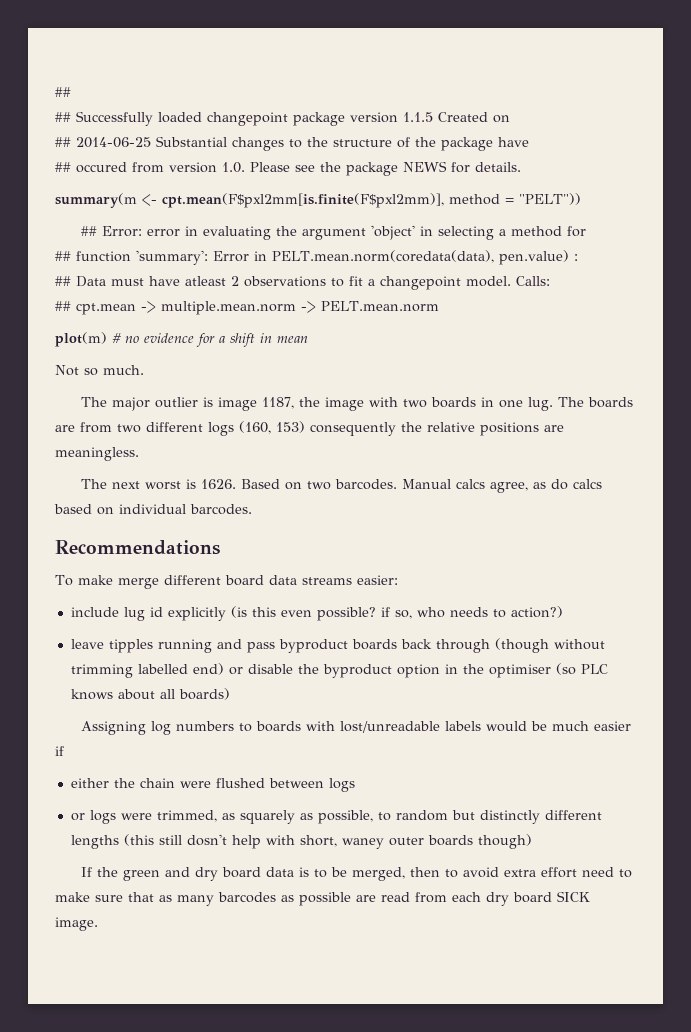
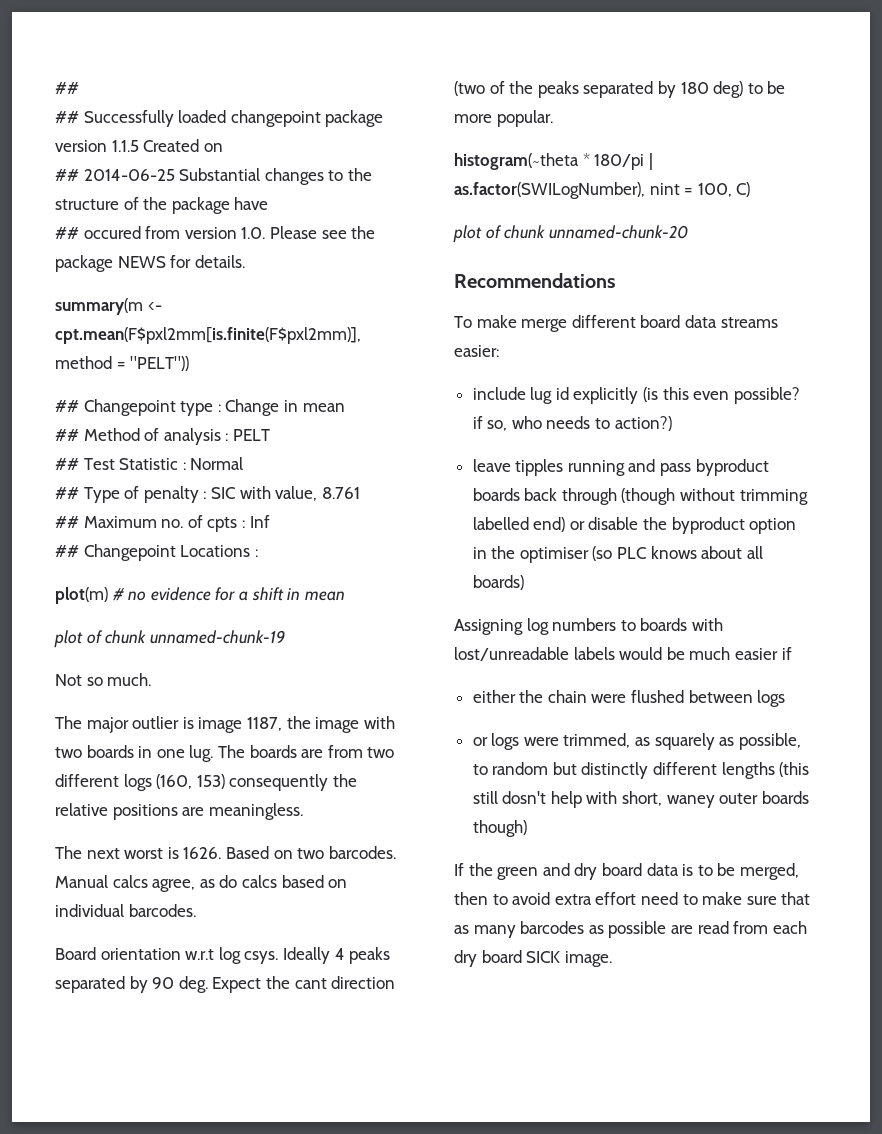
- ## Error: error in evaluating the argument 'object' in selecting a method for
- ## function 'summary': Error in PELT.mean.norm(coredata(data), pen.value) :
- ## Data must have atleast 2 observations to fit a changepoint model. Calls:
- ## cpt.mean -> multiple.mean.norm -> PELT.mean.norm
+ ## Changepoint type : Change in mean
+ ## Method of analysis : PELT
+ ## Test Statistic : Normal
+ ## Type of penalty : SIC with value, 8.761
+ ## Maximum no. of cpts : Inf
+ ## Changepoint Locations :
+ plot of chunk unnamed-chunk-19
+ Board orientation w.r.t log csys. Ideally 4 peaks separated by 90 deg. Expect the cant direction (two of the peaks separated by 180 deg) to be more popular.
+ histogram(~theta * 180/pi | as.factor(SWILogNumber), nint = 100, C)
+ plot of chunk unnamed-chunk-20

